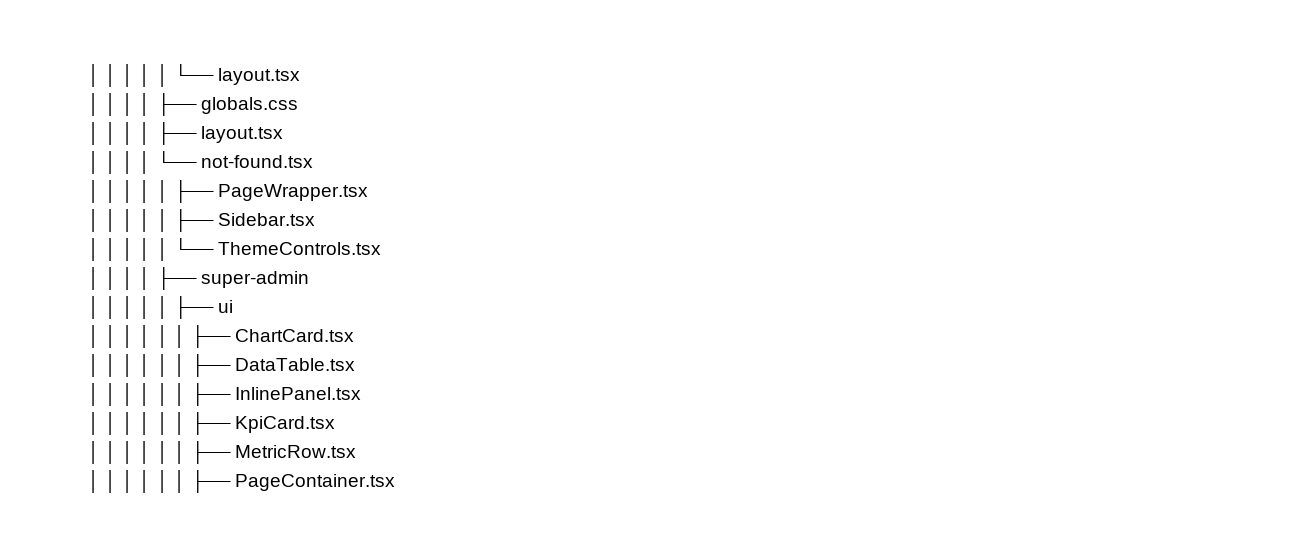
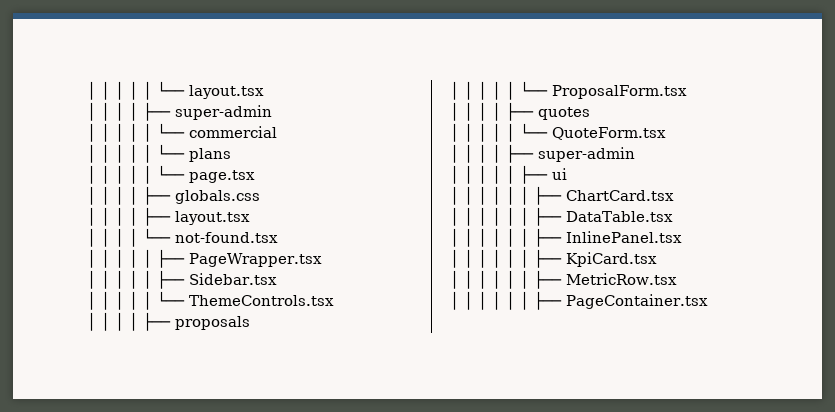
  │ │ │ │ │ └── layout.tsx
+ │ │ │ │ ├── super-admin
+ │ │ │ │ │ └── commercial
+ │ │ │ │ │ └── plans
+ │ │ │ │ │ └── page.tsx
+ │ │ │ │ ├── proposals
+ │ │ │ │ │ └── ProposalForm.tsx
+ │ │ │ │ ├── quotes
+ │ │ │ │ │ └── QuoteForm.tsx

